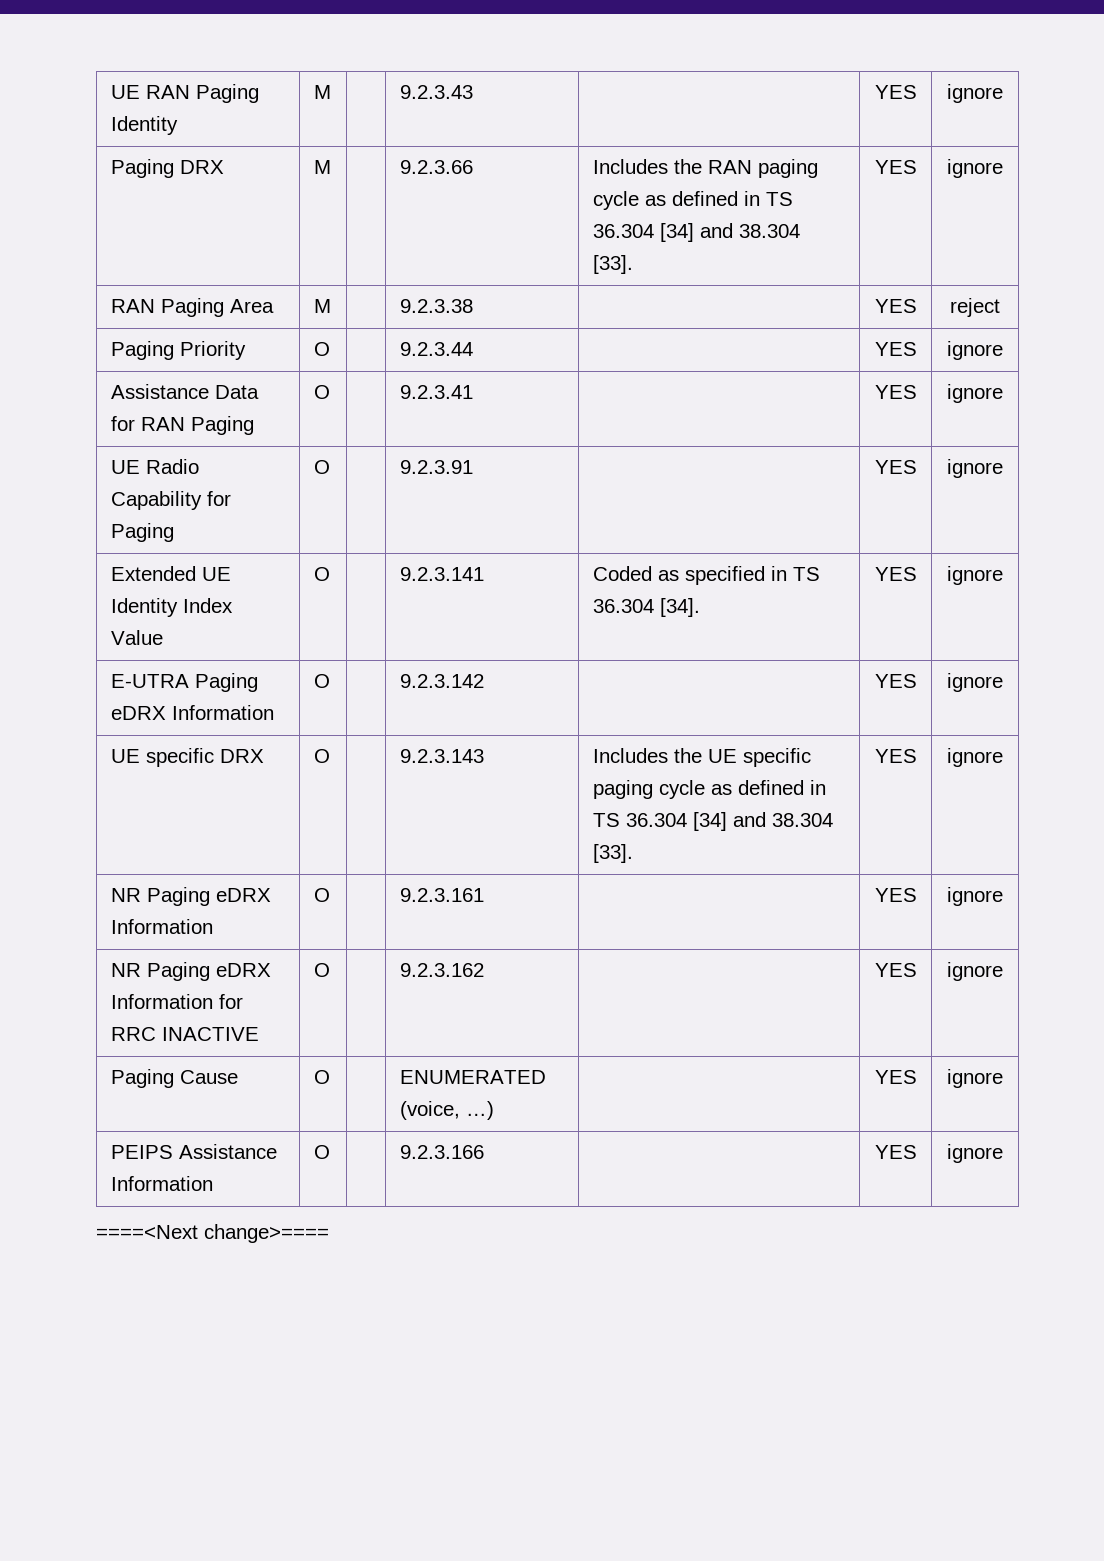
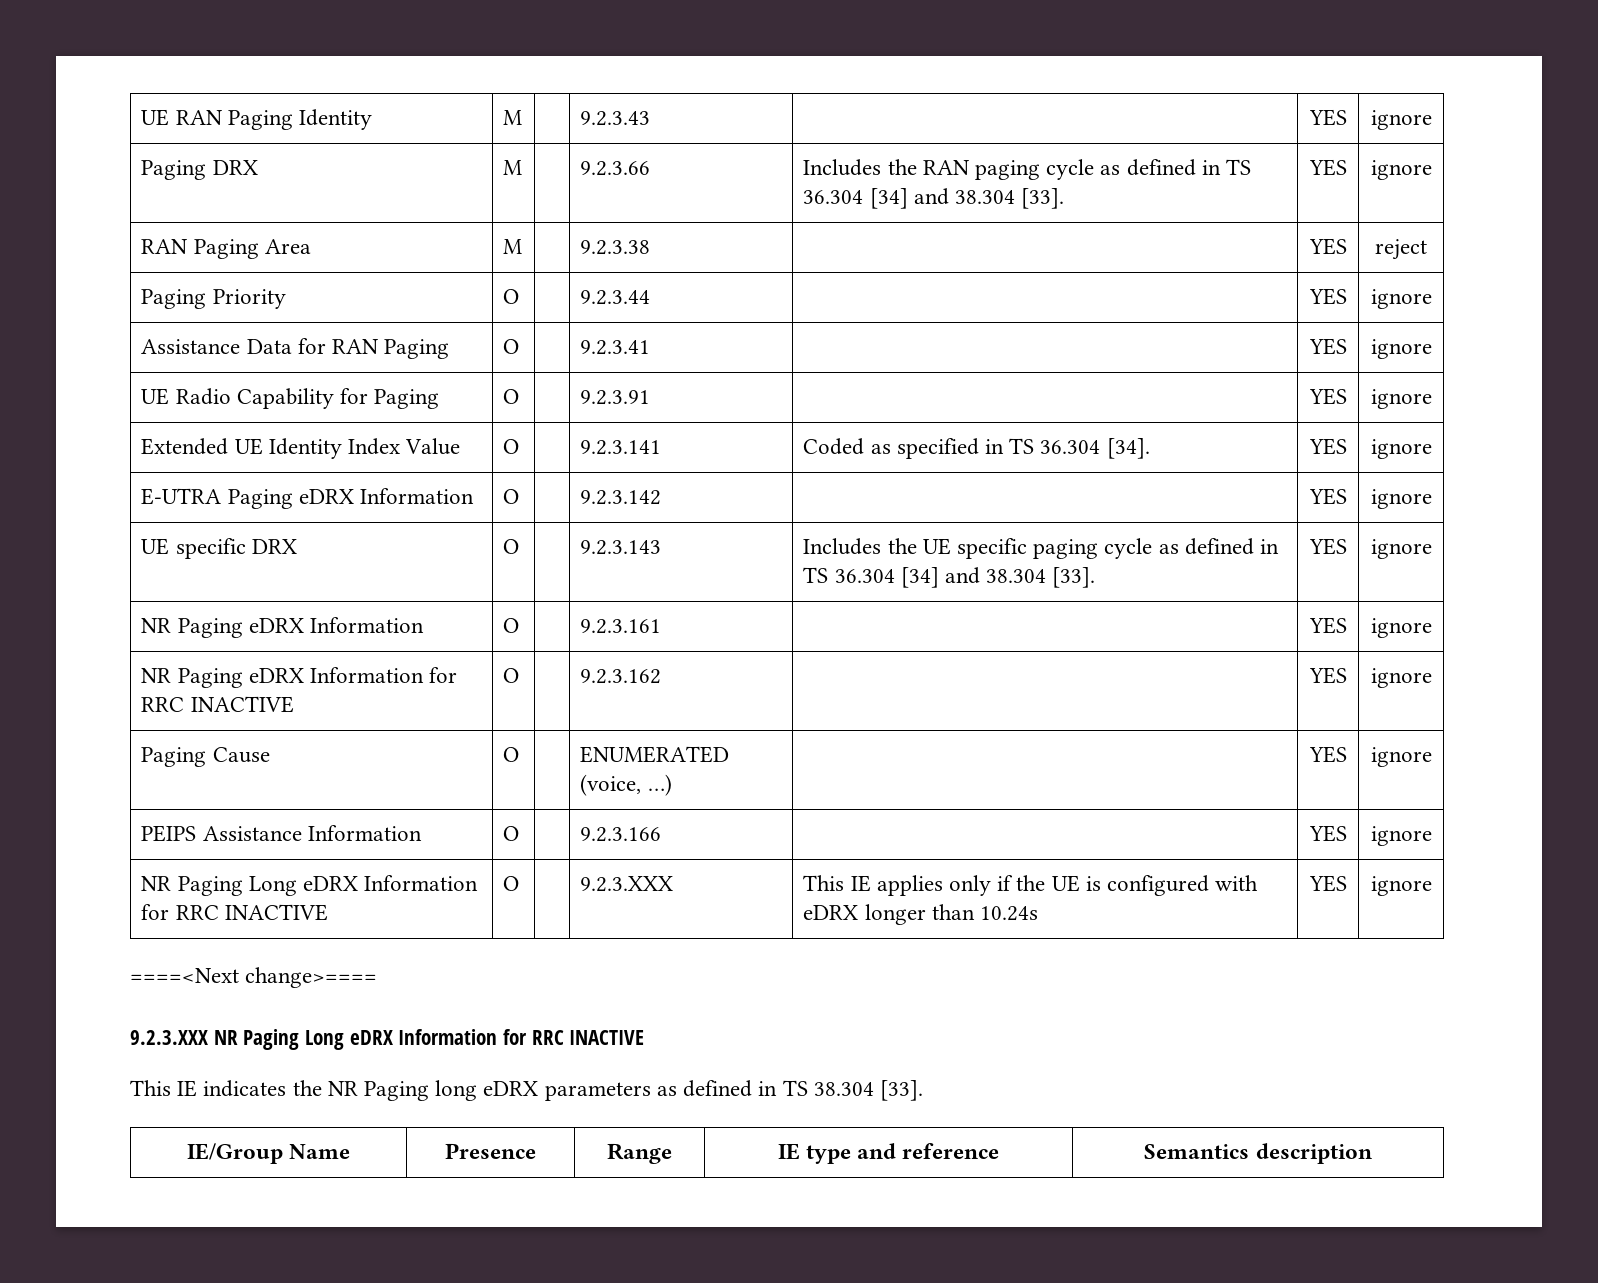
+ NR Paging Long eDRX Information for RRC INACTIVE | O | | 9.2.3.XXX | This IE applies only if the UE is configured with eDRX longer than 10.24s | YES | ignore
  ====<Next change>====
+ 9.2.3.XXX NR Paging Long eDRX Information for RRC INACTIVE
+ This IE indicates the NR Paging long eDRX parameters as defined in TS 38.304 [33].
+ IE/Group Name | Presence | Range | IE type and reference | Semantics description

